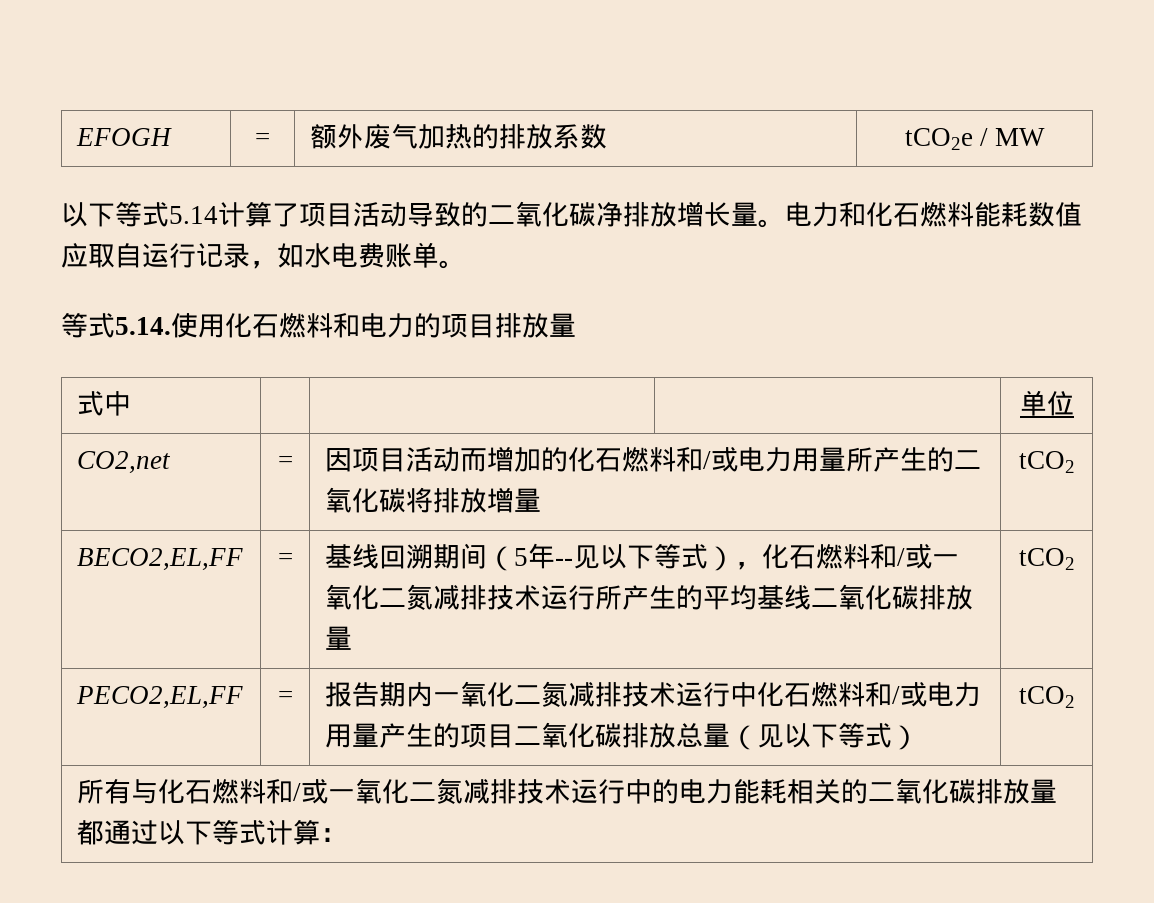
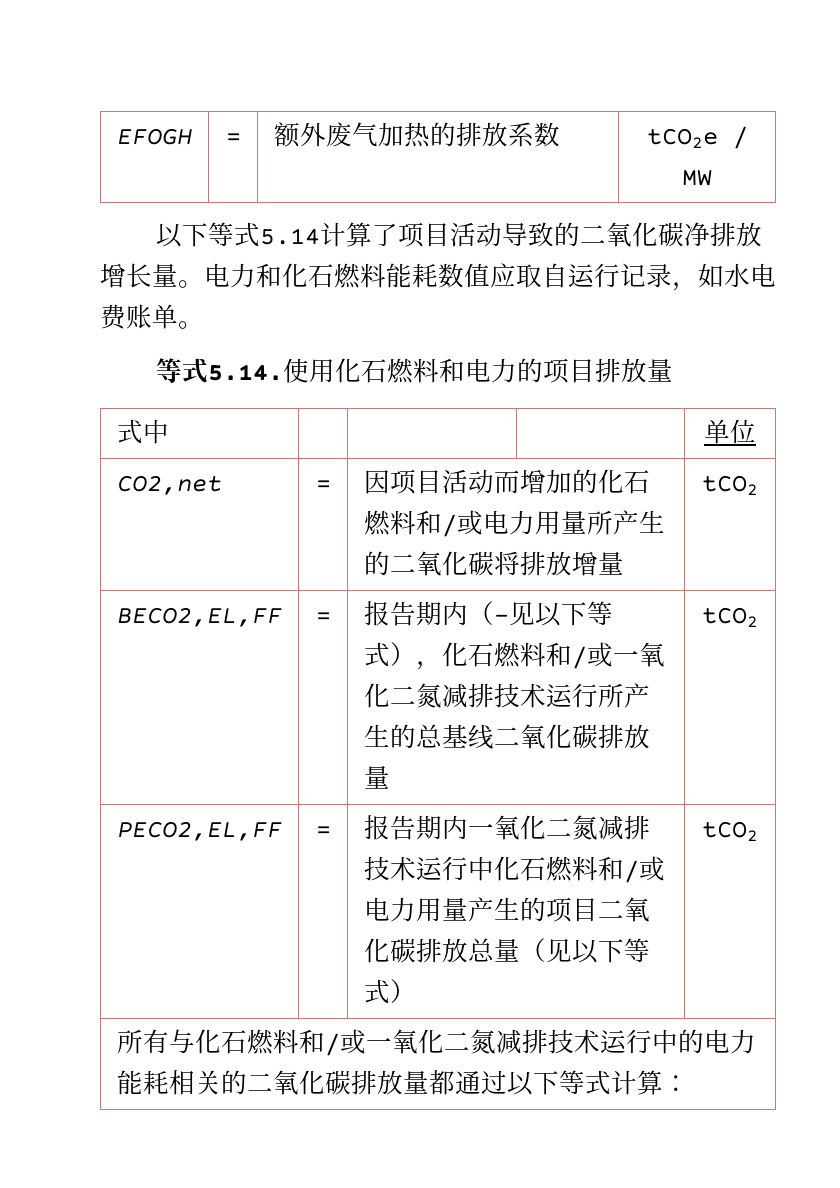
- BECO2,EL,FF | = | 基线回溯期间（5年--见以下等式），化石燃料和/或一氧化二氮减排技术运行所产生的平均基线二氧化碳排放量 | tCO2
+ BECO2,EL,FF | = | 报告期内（-见以下等式），化石燃料和/或一氧化二氮减排技术运行所产生的总基线二氧化碳排放量 | tCO2

